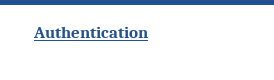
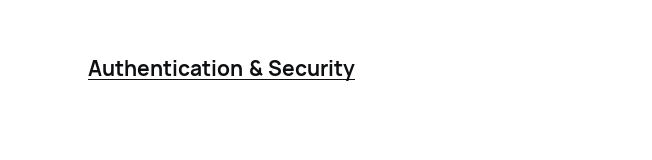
- Authentication
+ Authentication & Security

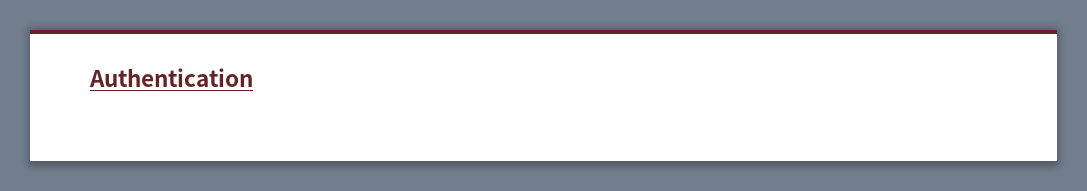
- Authentication & Security
+ Authentication

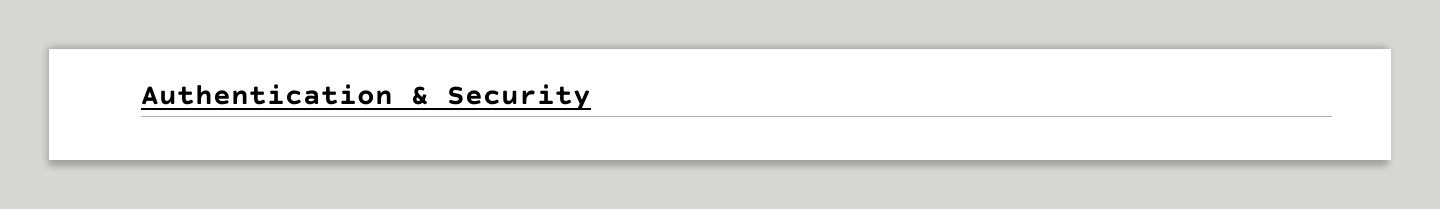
- Authentication
+ Authentication & Security

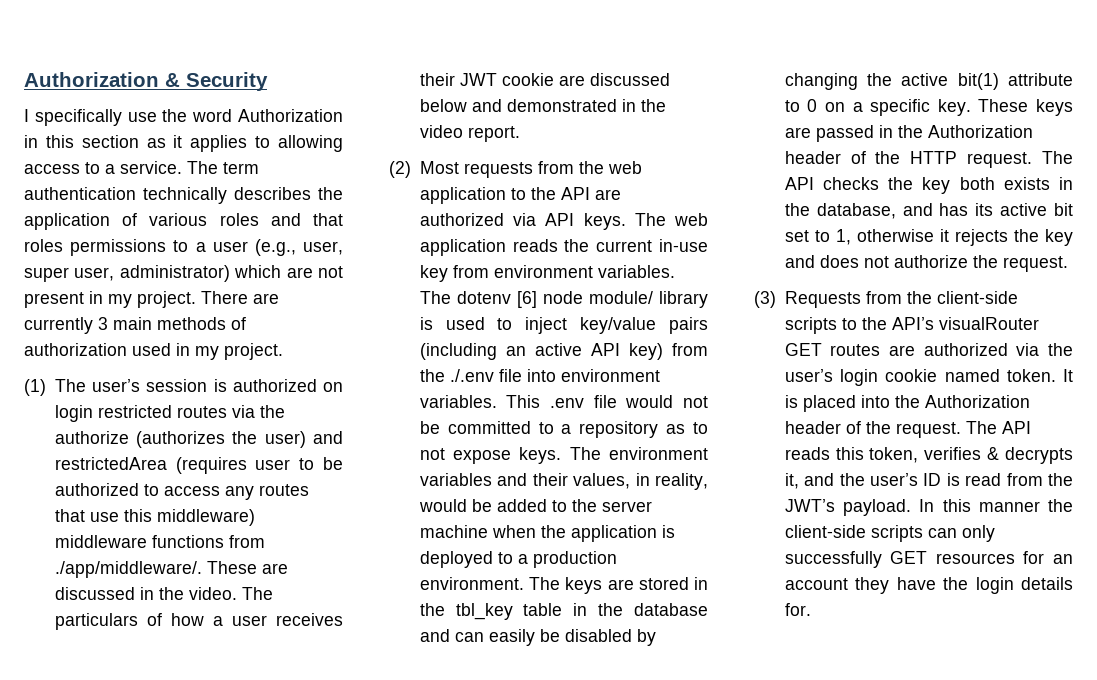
- Authentication & Security
+ Authorization & Security
+ I specifically use the word Authorization in this section as it applies to allowing access to a service. The term authentication technically describes the application of various roles and that roles permissions to a user (e.g., user, super user, administrator) which are not present in my project. There are currently 3 main methods of authorization used in my project.
+ (1) The user’s session is authorized on login restricted routes via the authorize (authorizes the user) and restrictedArea (requires user to be authorized to access any routes that use this middleware) middleware functions from ./app/middleware/. These are discussed in the video. The particulars of how a user receives their JWT cookie are discussed below and demonstrated in the video report.
+ (2) Most requests from the web application to the API are authorized via API keys. The web application reads the current in-use key from environment variables. The dotenv [6] node module/ library is used to inject key/value pairs (including an active API key) from the ./.env file into environment variables. This .env file would not be committed to a repository as to not expose keys. The environment variables and their values, in reality, would be added to the server machine when the application is deployed to a production environment. The keys are stored in the tbl_key table in the database and can easily be disabled by changing the active bit(1) attribute to 0 on a specific key. These keys are passed in the Authorization header of the HTTP request. The API checks the key both exists in the database, and has its active bit set to 1, otherwise it rejects the key and does not authorize the request.
+ (3) Requests from the client-side scripts to the API’s visualRouter GET routes are authorized via the user’s login cookie named token. It is placed into the Authorization header of the request. The API reads this token, verifies & decrypts it, and the user’s ID is read from the JWT’s payload. In this manner the client-side scripts can only successfully GET resources for an account they have the login details for.

